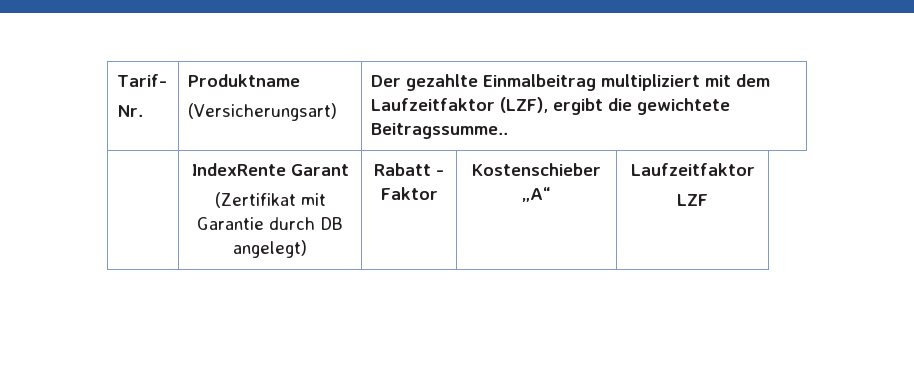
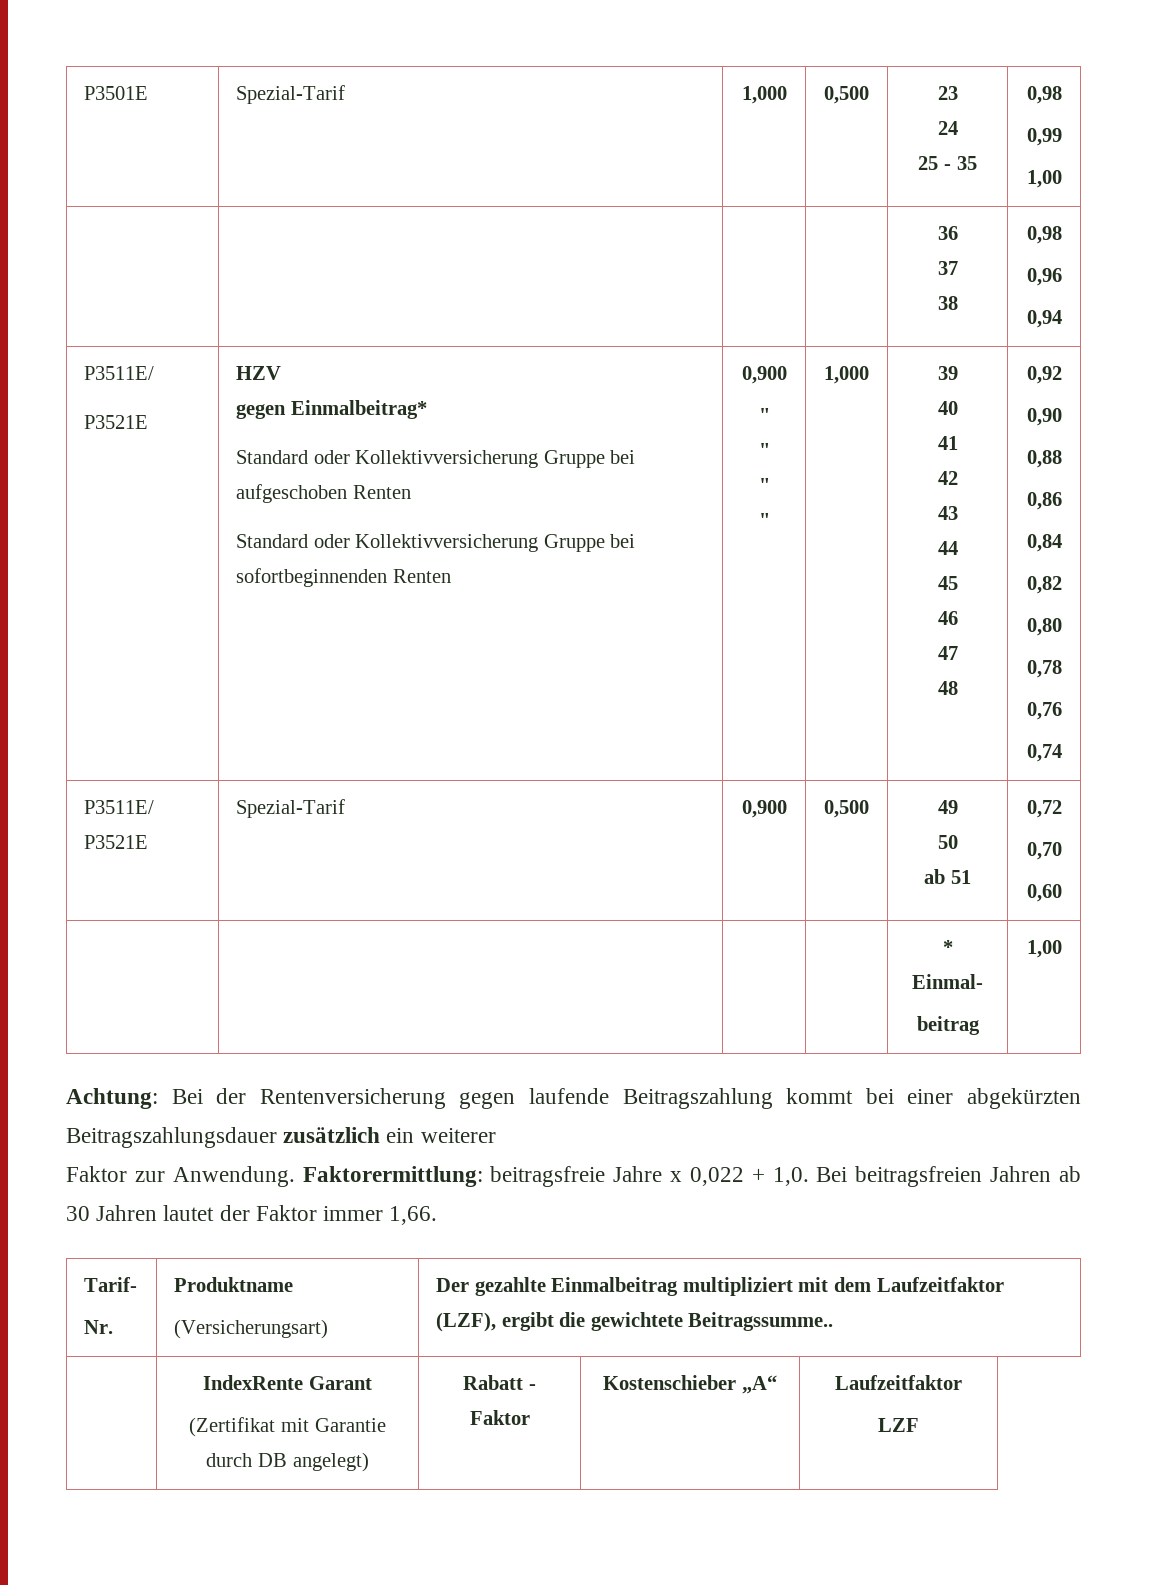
+ P3501E | Spezial-Tarif | 1,000 | 0,500 | 23
+ 24
+ 25 - 35 | 0,98
+ 0,99
+ 1,00
+ | | | | 36
+ 37
+ 38 | 0,98
+ 0,96
+ 0,94
+ P3511E/
+ P3521E | HZV
+ gegen Einmalbeitrag*
+ Standard oder Kollektivversicherung Gruppe bei aufgeschoben Renten
+ Standard oder Kollektivversicherung Gruppe bei sofortbeginnenden Renten | 0,900
+ "
+ "
+ "
+ " | 1,000 | 39
+ 40
+ 41
+ 42
+ 43
+ 44
+ 45
+ 46
+ 47
+ 48 | 0,92
+ 0,90
+ 0,88
+ 0,86
+ 0,84
+ 0,82
+ 0,80
+ 0,78
+ 0,76
+ 0,74
+ P3511E/ P3521E | Spezial-Tarif | 0,900 | 0,500 | 49
+ 50
+ ab 51 | 0,72
+ 0,70
+ 0,60
+ | | | | * Einmal-
+ beitrag | 1,00
+ Achtung: Bei der Rentenversicherung gegen laufende Beitragszahlung kommt bei einer abgekürzten Beitragszahlungsdauer zusätzlich ein weiterer
+ Faktor zur Anwendung. Faktorermittlung: beitragsfreie Jahre x 0,022 + 1,0. Bei beitragsfreien Jahren ab 30 Jahren lautet der Faktor immer 1,66.

